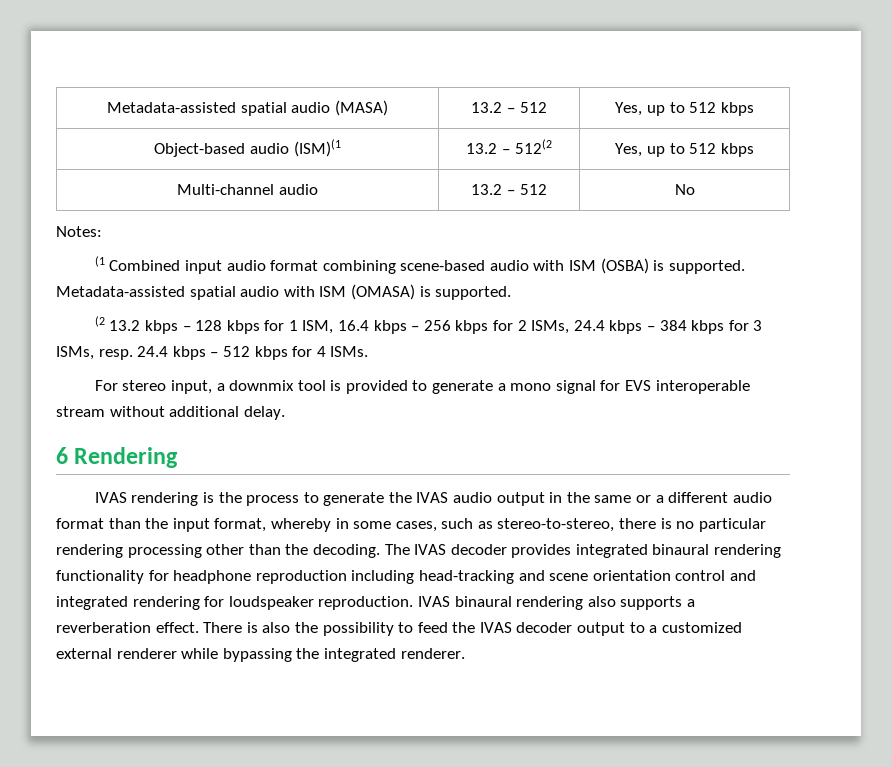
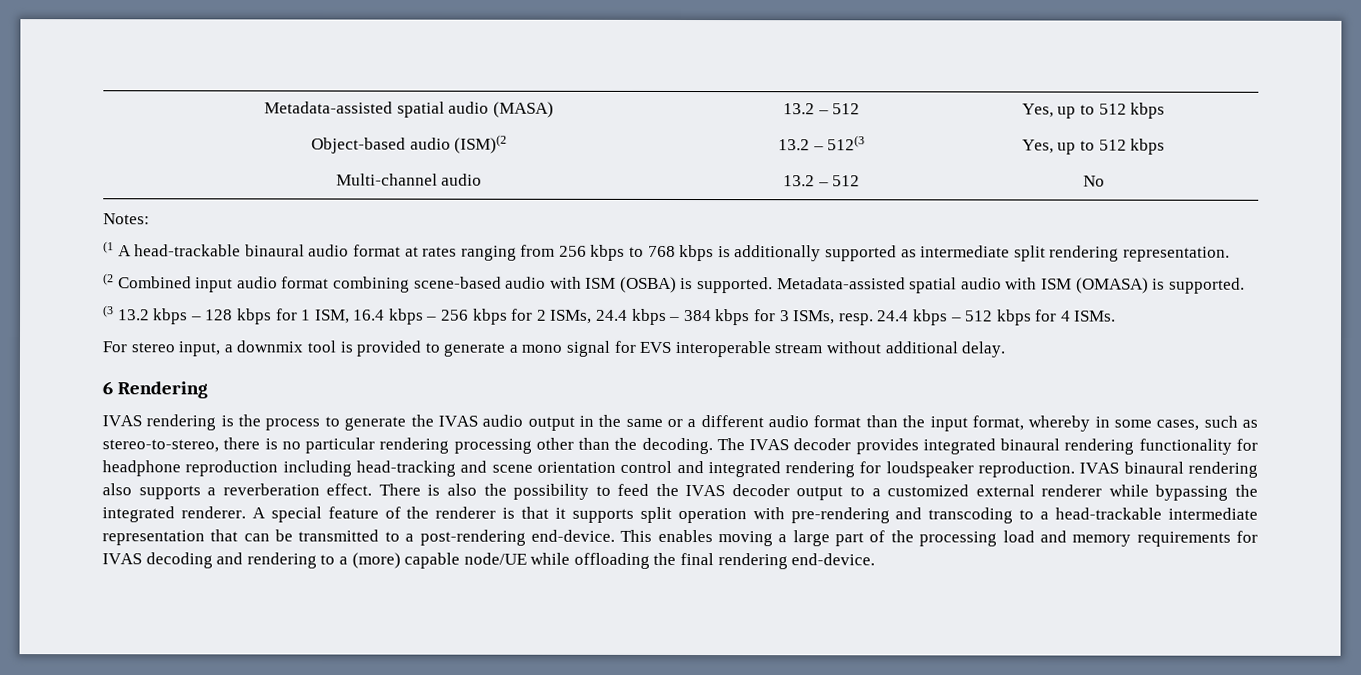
- Object-based audio (ISM)(1 | 13.2 – 512(2 | Yes, up to 512 kbps
+ Object-based audio (ISM)(2 | 13.2 – 512(3 | Yes, up to 512 kbps
- (1 Combined input audio format combining scene-based audio with ISM (OSBA) is supported.
+ (1 A head-trackable binaural audio format at rates ranging from 256 kbps to 768 kbps is additionally supported as intermediate split rendering representation.
+ (2 Combined input audio format combining scene-based audio with ISM (OSBA) is supported.
- (2 13.2 kbps – 128 kbps for 1 ISM, 16.4 kbps – 256 kbps for 2 ISMs, 24.4 kbps – 384 kbps for 3 ISMs, resp. 24.4 kbps – 512 kbps for 4 ISMs.
+ (3 13.2 kbps – 128 kbps for 1 ISM, 16.4 kbps – 256 kbps for 2 ISMs, 24.4 kbps – 384 kbps for 3 ISMs, resp. 24.4 kbps – 512 kbps for 4 ISMs.
+ A special feature of the renderer is that it supports split operation with pre-rendering and transcoding to a head-trackable intermediate representation that can be transmitted to a post-rendering end-device. This enables moving a large part of the processing load and memory requirements for IVAS decoding and rendering to a (more) capable node/UE while offloading the final rendering end-device.

